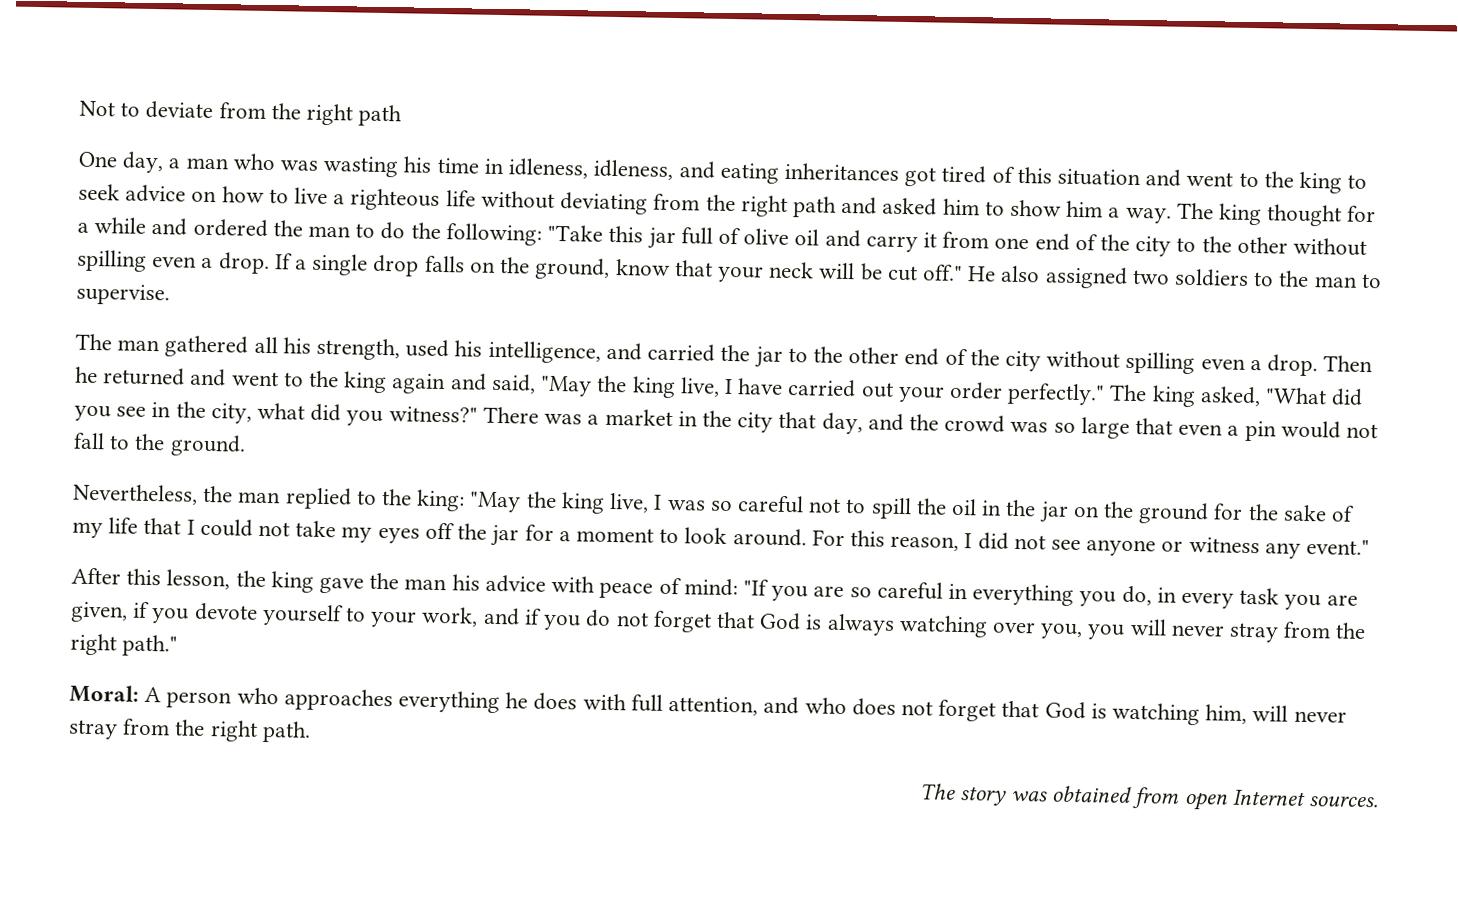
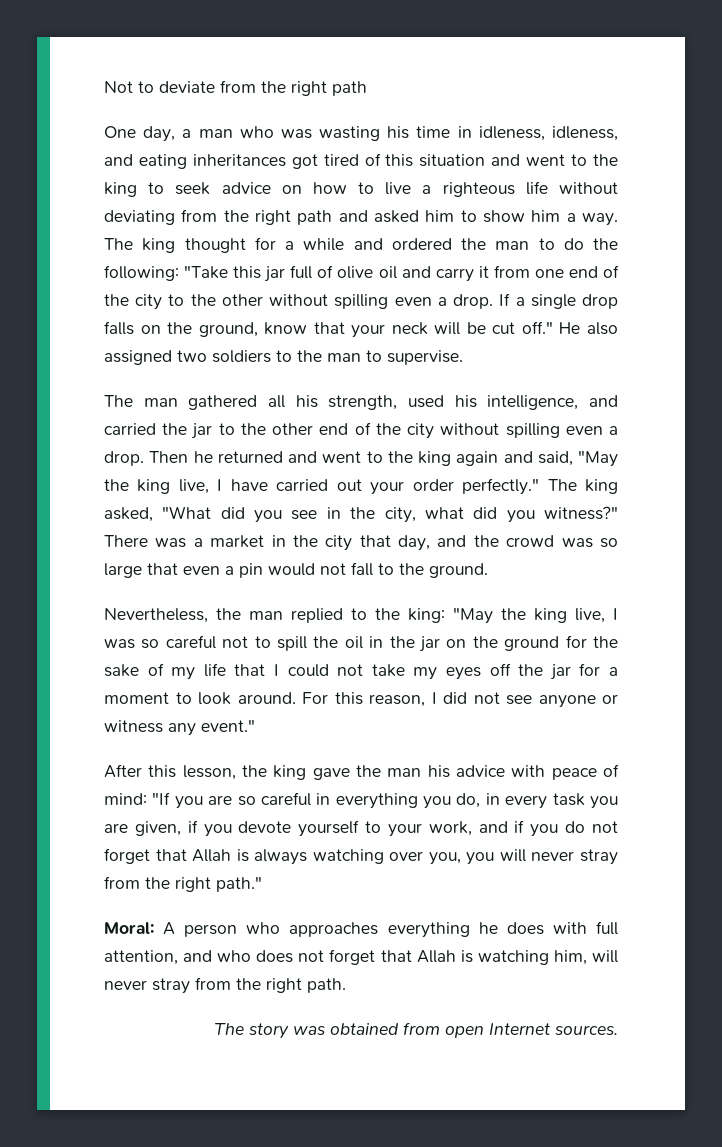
- After this lesson, the king gave the man his advice with peace of mind: "If you are so careful in everything you do, in every task you are given, if you devote yourself to your work, and if you do not forget that God is always watching over you, you will never stray from the right path."
+ After this lesson, the king gave the man his advice with peace of mind: "If you are so careful in everything you do, in every task you are given, if you devote yourself to your work, and if you do not forget that Allah is always watching over you, you will never stray from the right path."
- Moral: A person who approaches everything he does with full attention, and who does not forget that God is watching him, will never stray from the right path.
+ Moral: A person who approaches everything he does with full attention, and who does not forget that Allah is watching him, will never stray from the right path.

